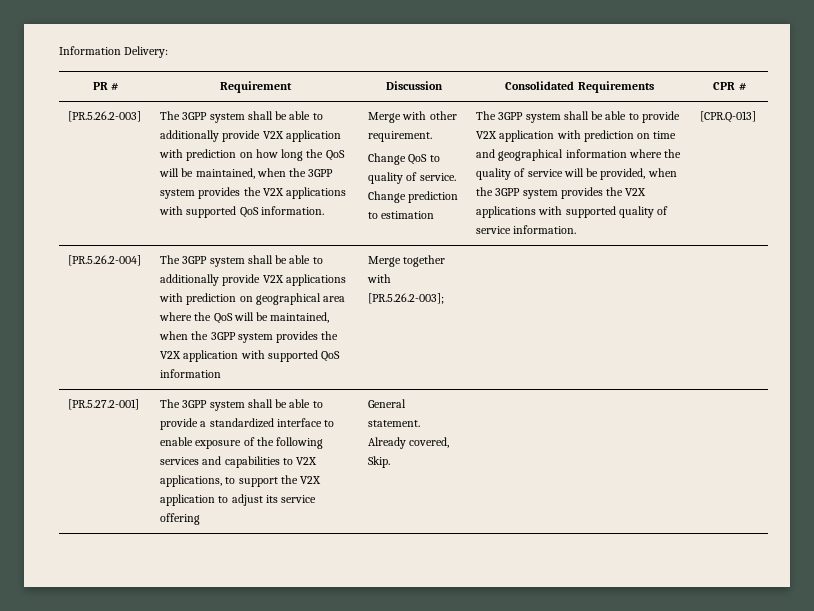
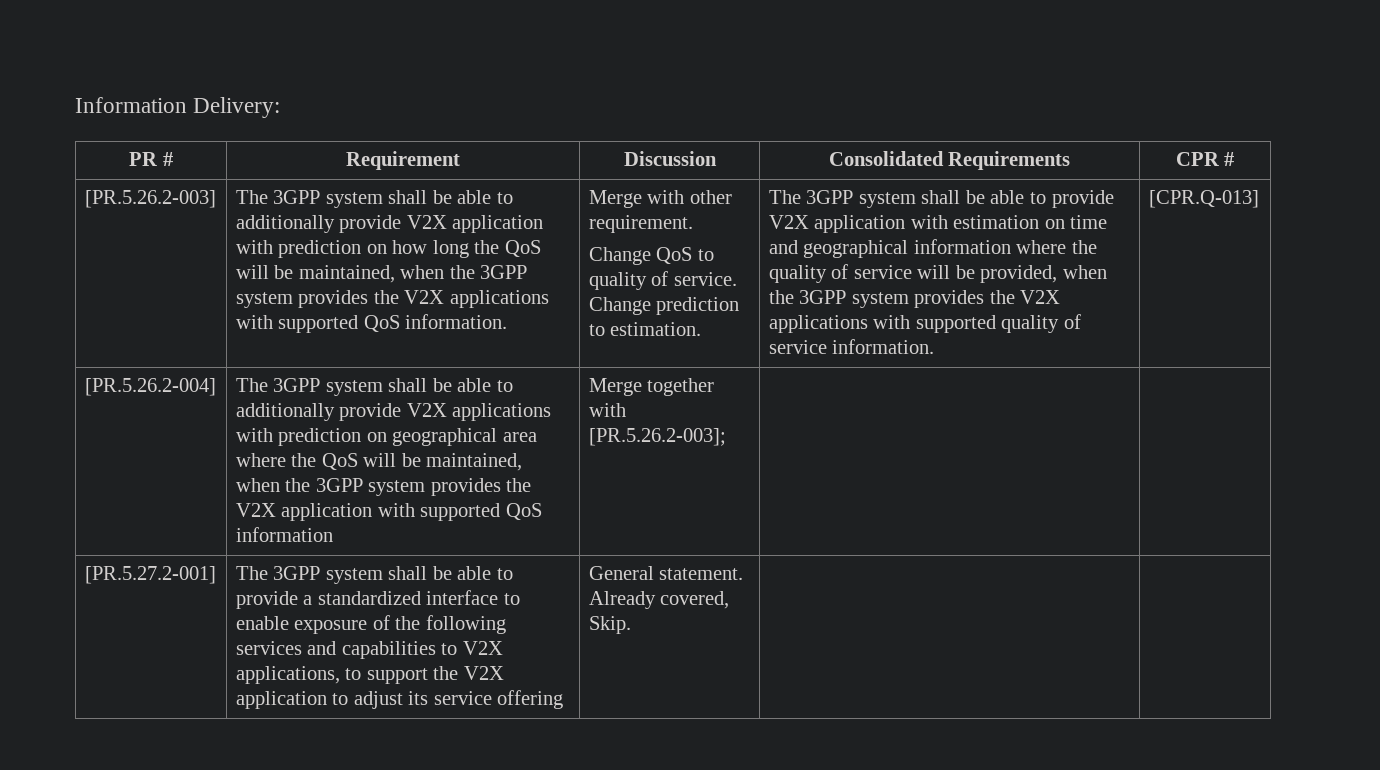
- Change prediction to estimation
+ Change prediction to estimation.
- The 3GPP system shall be able to provide V2X application with prediction on time and geographical information where the quality of service will be provided, when the 3GPP system provides the V2X applications with supported quality of service information.
+ The 3GPP system shall be able to provide V2X application with estimation on time and geographical information where the quality of service will be provided, when the 3GPP system provides the V2X applications with supported quality of service information.

